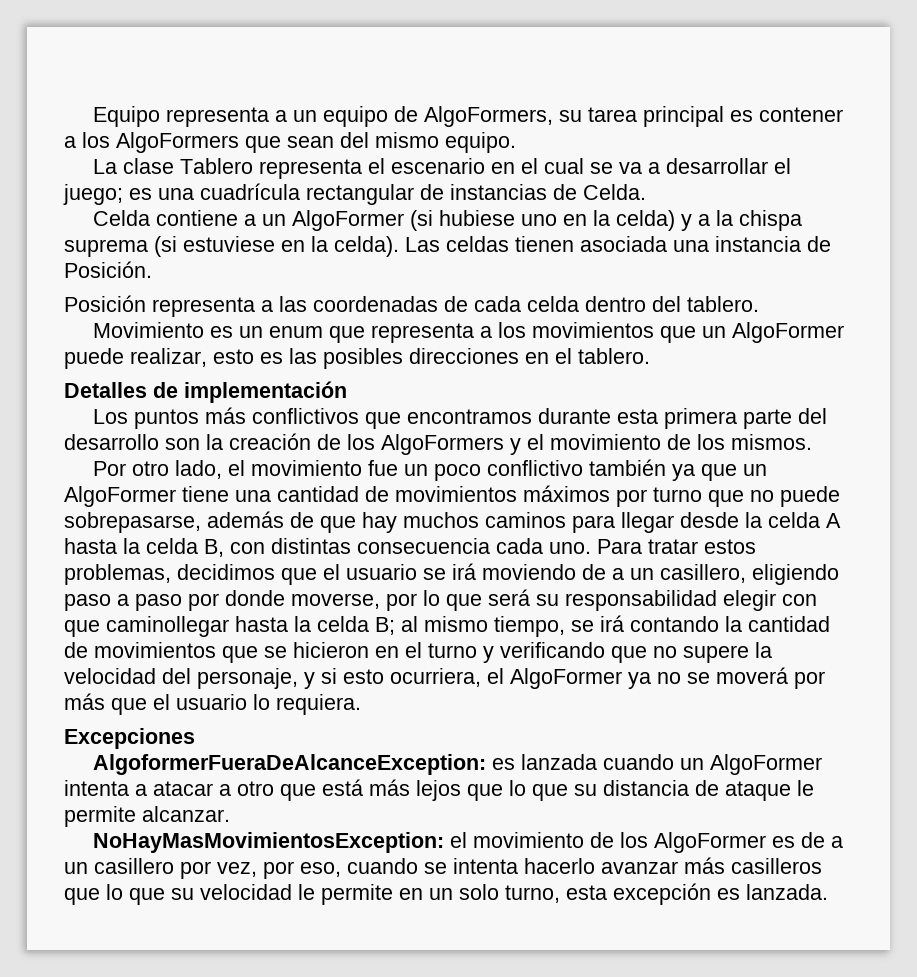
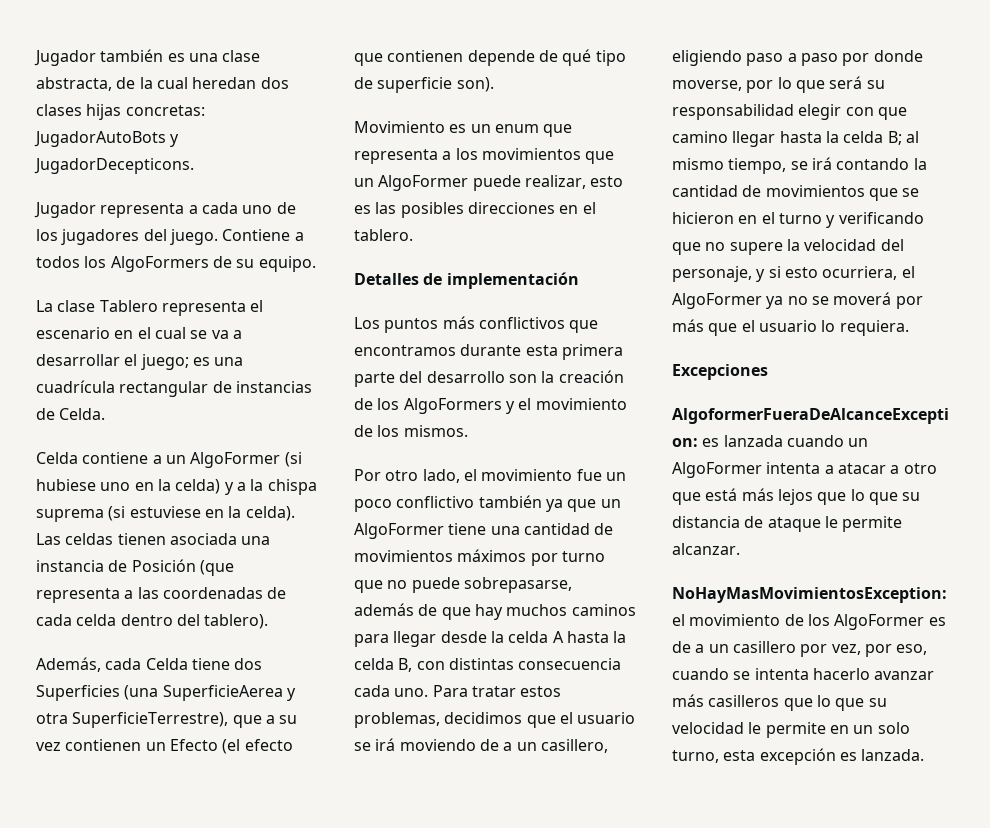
- Equipo representa a un equipo de AlgoFormers, su tarea principal es contener a los AlgoFormers que sean del mismo equipo.
+ Jugador también es una clase abstracta, de la cual heredan dos clases hijas concretas: JugadorAutoBots y JugadorDecepticons.
+ Jugador representa a cada uno de los jugadores del juego. Contiene a todos los AlgoFormers de su equipo.
- Las celdas tienen asociada una instancia de Posición.
- Posición representa a las coordenadas de cada celda dentro del tablero.
+ Las celdas tienen asociada una instancia de Posición (que representa a las coordenadas de cada celda dentro del tablero).
+ Además, cada Celda tiene dos Superficies (una SuperficieAerea y otra SuperficieTerrestre), que a su vez contienen un Efecto (el efecto que contienen depende de qué tipo de superficie son).
- Para tratar estos problemas, decidimos que el usuario se irá moviendo de a un casillero, eligiendo paso a paso por donde moverse, por lo que será su responsabilidad elegir con que caminollegar hasta la celda B;
+ Para tratar estos problemas, decidimos que el usuario se irá moviendo de a un casillero, eligiendo paso a paso por donde moverse, por lo que será su responsabilidad elegir con que camino llegar hasta la celda B;

